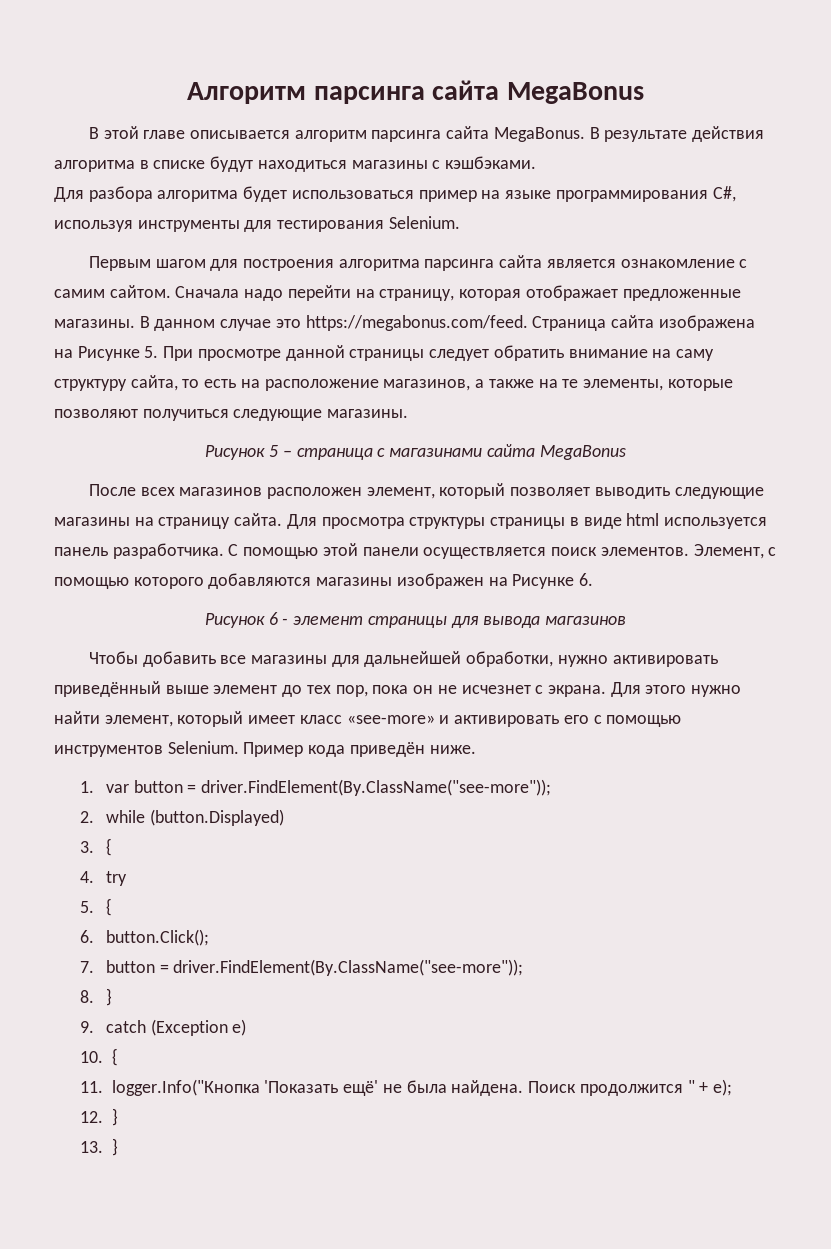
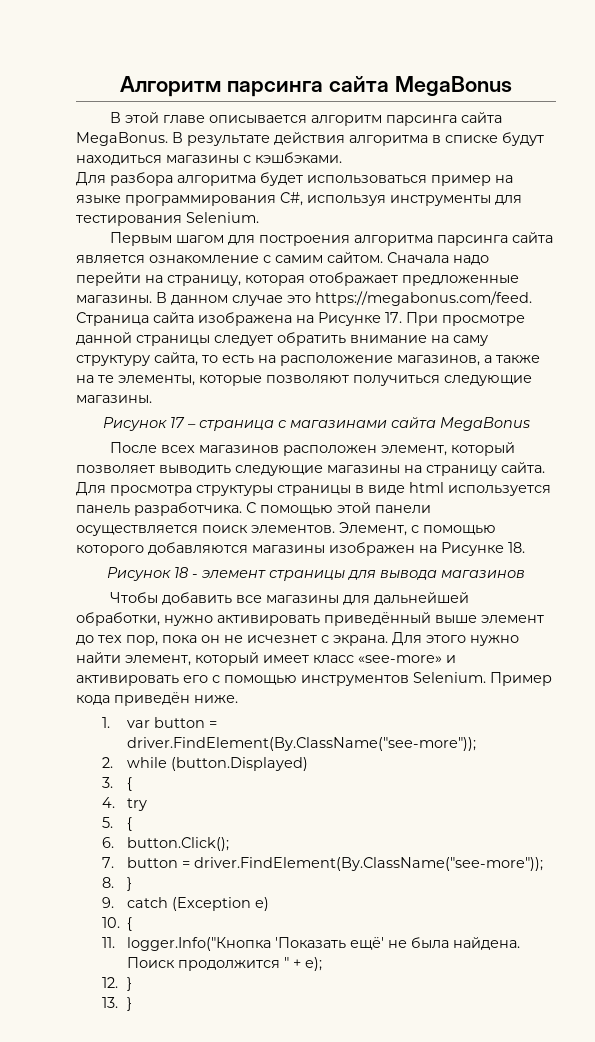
- В данном случае это https://megabonus.com/feed. Страница сайта изображена на Рисунке 5. При просмотре данной страницы следует обратить внимание на саму структуру сайта, то есть на расположение магазинов, а также на те элементы, которые позволяют получиться следующие магазины.
+ В данном случае это https://megabonus.com/feed. Страница сайта изображена на Рисунке 17. При просмотре данной страницы следует обратить внимание на саму структуру сайта, то есть на расположение магазинов, а также на те элементы, которые позволяют получиться следующие магазины.
- Рисунок 5 – страница с магазинами сайта MegaBonus
+ Рисунок 17 – страница с магазинами сайта MegaBonus
- Элемент, с помощью которого добавляются магазины изображен на Рисунке 6.
- Рисунок 6 - элемент страницы для вывода магазинов
+ Элемент, с помощью которого добавляются магазины изображен на Рисунке 18.
+ Рисунок 18 - элемент страницы для вывода магазинов

